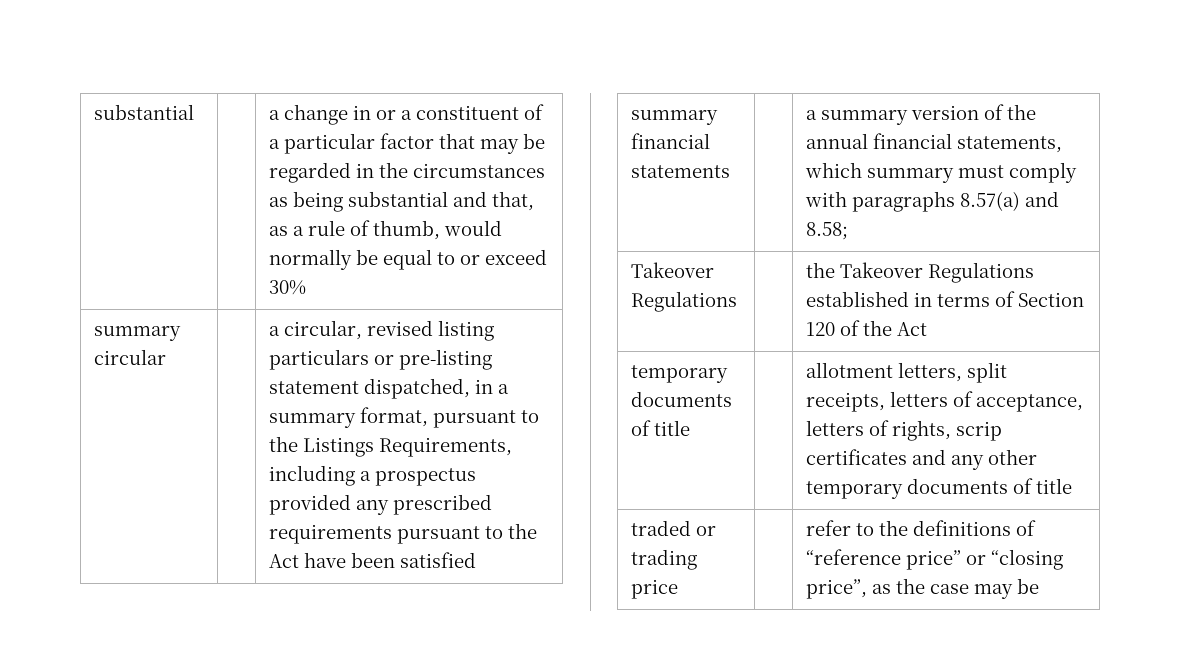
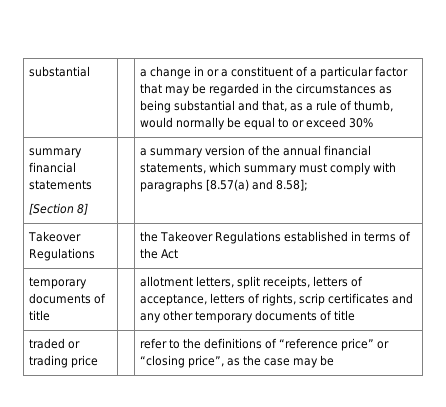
- summary circular | | a circular, revised listing particulars or pre-listing statement dispatched, in a summary format, pursuant to the Listings Requirements, including a prospectus provided any prescribed requirements pursuant to the Act have been satisfied
- summary financial statements | | a summary version of the annual financial statements, which summary must comply with paragraphs 8.57(a) and 8.58;
+ summary financial statements
+ [Section 8] | | a summary version of the annual financial statements, which summary must comply with paragraphs [8.57(a) and 8.58];
- Takeover Regulations | | the Takeover Regulations established in terms of Section 120 of the Act
+ Takeover Regulations | | the Takeover Regulations established in terms of the Act

